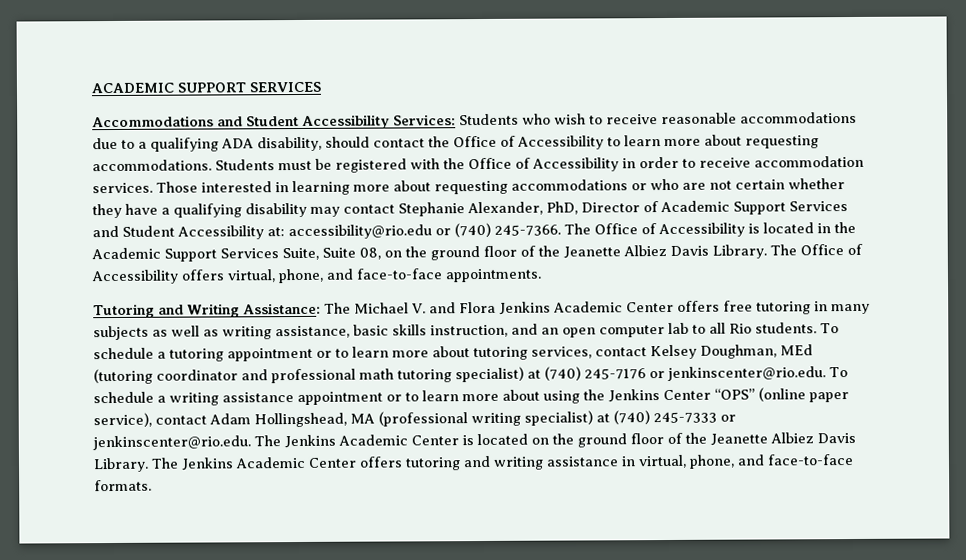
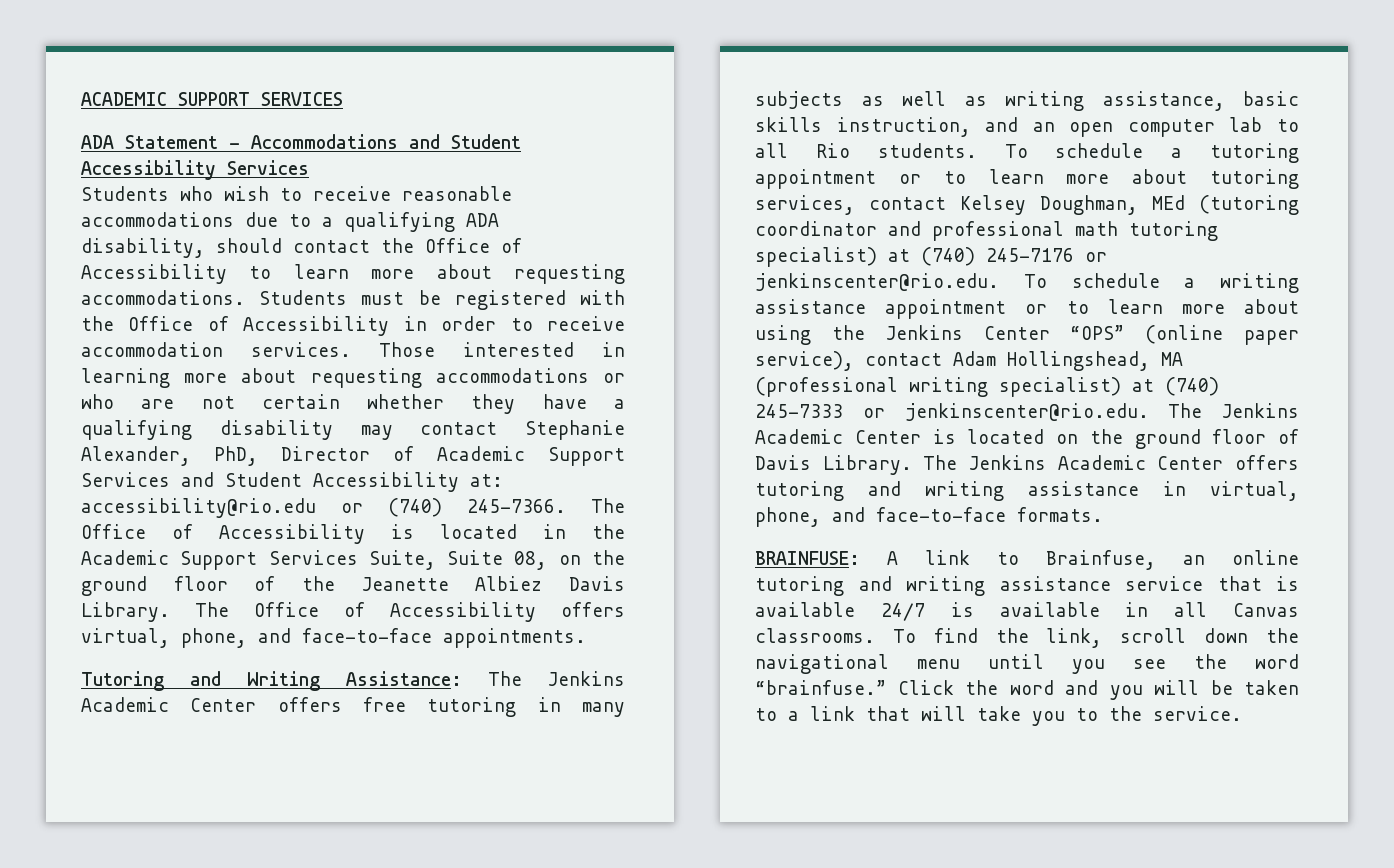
- Accommodations and Student Accessibility Services: Students who wish to receive reasonable accommodations due to a qualifying ADA disability, should contact the Office of Accessibility to learn more about requesting accommodations.
+ ADA Statement - Accommodations and Student Accessibility Services
+ Students who wish to receive reasonable accommodations due to a qualifying ADA disability, should contact the Office of Accessibility to learn more about requesting accommodations.
- Tutoring and Writing Assistance: The Michael V. and Flora Jenkins Academic Center offers free tutoring in many subjects as well as writing assistance, basic skills instruction, and an open computer lab to all Rio students.
+ Tutoring and Writing Assistance: The Jenkins Academic Center offers free tutoring in many subjects as well as writing assistance, basic skills instruction, and an open computer lab to all Rio students.
- To schedule a tutoring appointment or to learn more about tutoring services, contact Kelsey Doughman, MEd (tutoring coordinator and professional math tutoring specialist) at (740) 245-7176 or jenkinscenter@rio.edu. To schedule a writing assistance appointment or to learn more about using the Jenkins Center “OPS” (online paper service), contact Adam Hollingshead, MA (professional writing specialist) at (740) 245-7333 or jenkinscenter@rio.edu. The Jenkins Academic Center is located on the ground floor of the Jeanette Albiez Davis Library.
+ To schedule a tutoring appointment or to learn more about tutoring services, contact Kelsey Doughman, MEd (tutoring coordinator and professional math tutoring specialist) at (740) 245-7176 or jenkinscenter@rio.edu. To schedule a writing assistance appointment or to learn more about using the Jenkins Center “OPS” (online paper service), contact Adam Hollingshead, MA (professional writing specialist) at (740) 245-7333 or jenkinscenter@rio.edu. The Jenkins Academic Center is located on the ground floor of Davis Library.
+ BRAINFUSE: A link to Brainfuse, an online tutoring and writing assistance service that is available 24/7 is available in all Canvas classrooms. To find the link, scroll down the navigational menu until you see the word “brainfuse.” Click the word and you will be taken to a link that will take you to the service.

